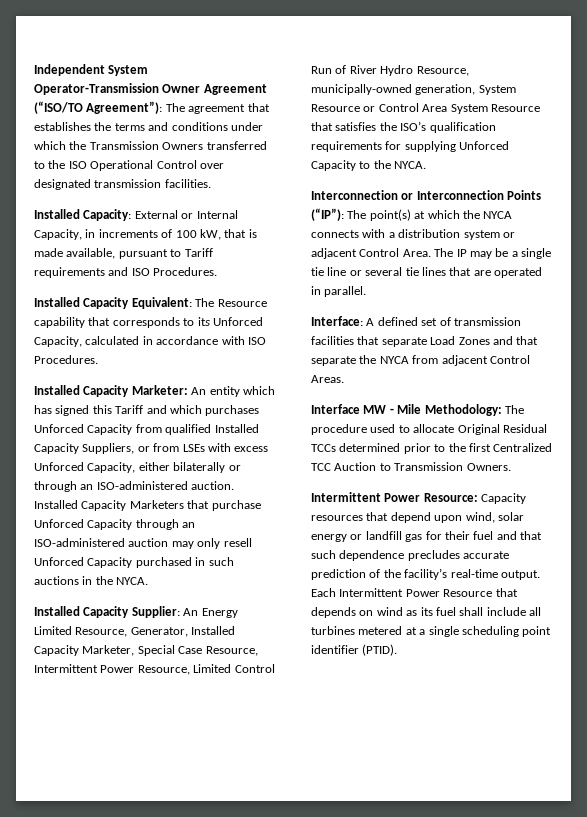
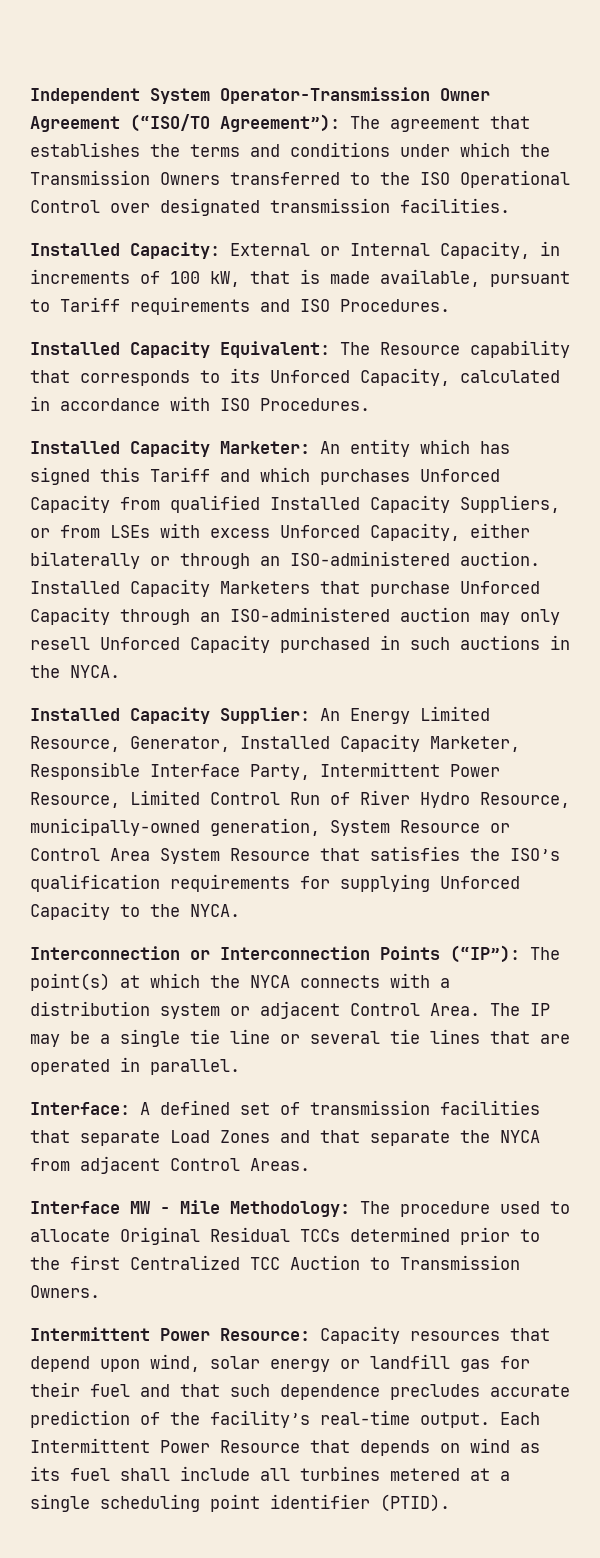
- Installed Capacity Supplier: An Energy Limited Resource, Generator, Installed Capacity Marketer, Special Case Resource, Intermittent Power Resource, Limited Control Run of River Hydro Resource, municipally-owned generation, System Resource or Control Area System Resource that satisfies the ISO’s qualification requirements for supplying Unforced Capacity to the NYCA.
+ Installed Capacity Supplier: An Energy Limited Resource, Generator, Installed Capacity Marketer, Responsible Interface Party, Intermittent Power Resource, Limited Control Run of River Hydro Resource, municipally-owned generation, System Resource or Control Area System Resource that satisfies the ISO’s qualification requirements for supplying Unforced Capacity to the NYCA.

